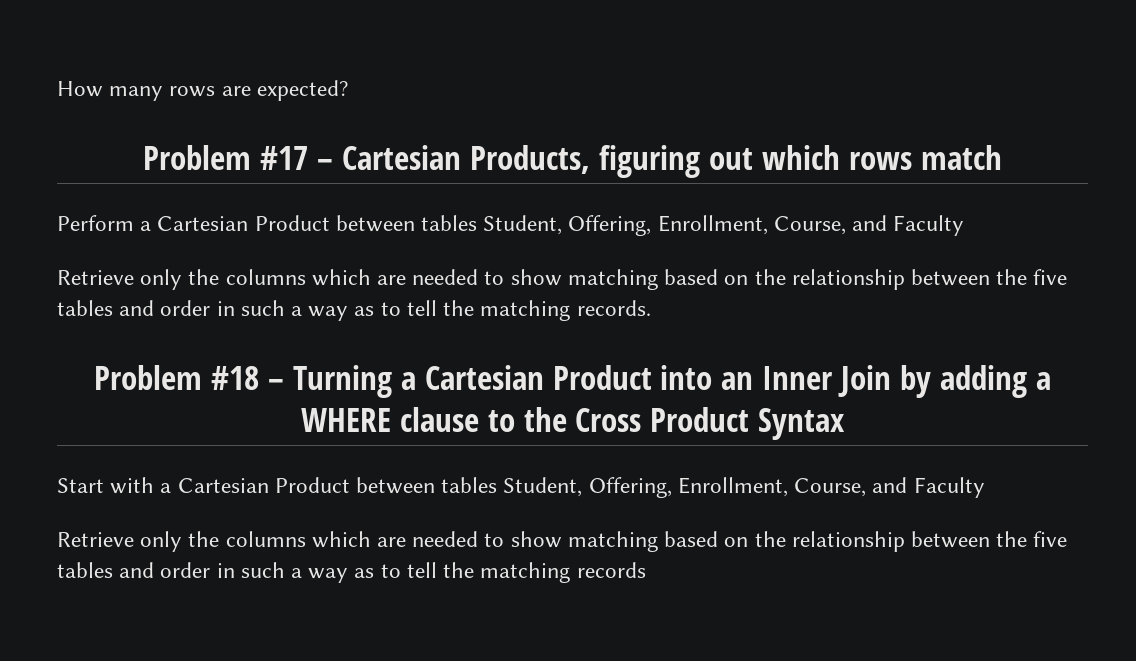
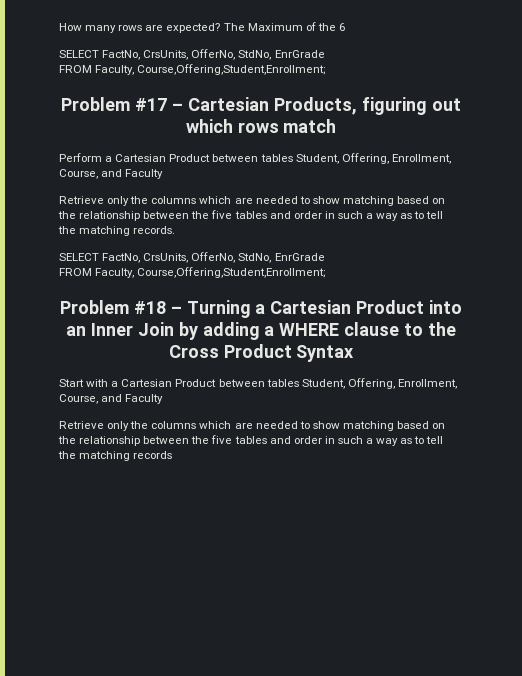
+ The Maximum of the 6
+ SELECT FactNo, CrsUnits, OfferNo, StdNo, EnrGrade
+ FROM Faculty, Course,Offering,Student,Enrollment;
  Retrieve only the columns which are needed to show matching based on the relationship between the five tables and order in such a way as to tell the matching records.
+ SELECT FactNo, CrsUnits, OfferNo, StdNo, EnrGrade
+ FROM Faculty, Course,Offering,Student,Enrollment;

